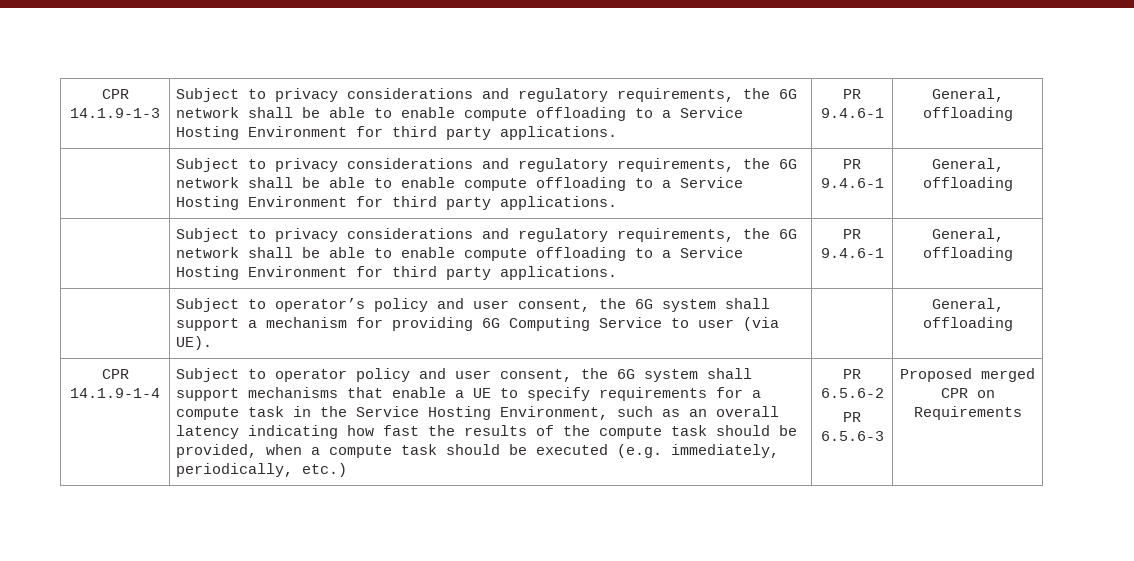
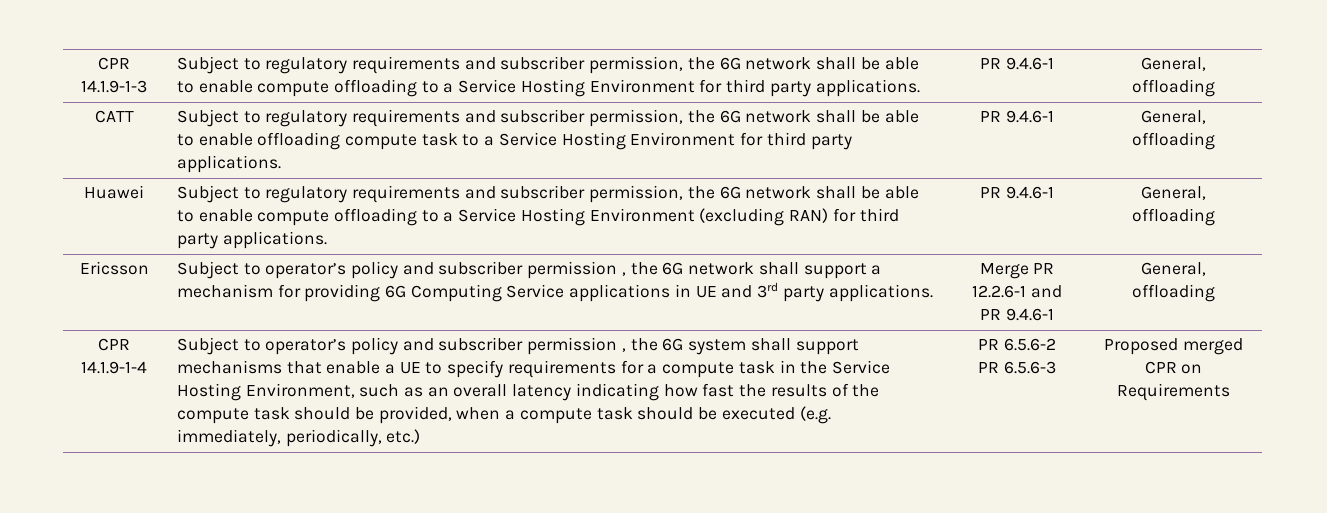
- CPR 14.1.9-1-3 | Subject to privacy considerations and regulatory requirements, the 6G network shall be able to enable compute offloading to a Service Hosting Environment for third party applications. | PR 9.4.6-1 | General, offloading
- | Subject to privacy considerations and regulatory requirements, the 6G network shall be able to enable compute offloading to a Service Hosting Environment for third party applications. | PR 9.4.6-1 | General, offloading
- | Subject to privacy considerations and regulatory requirements, the 6G network shall be able to enable compute offloading to a Service Hosting Environment for third party applications. | PR 9.4.6-1 | General, offloading
- | Subject to operator’s policy and user consent, the 6G system shall support a mechanism for providing 6G Computing Service to user (via UE). | | General, offloading
+ CPR 14.1.9-1-3 | Subject to regulatory requirements and subscriber permission, the 6G network shall be able to enable compute offloading to a Service Hosting Environment for third party applications. | PR 9.4.6-1 | General, offloading
+ CATT | Subject to regulatory requirements and subscriber permission, the 6G network shall be able to enable offloading compute task to a Service Hosting Environment for third party applications. | PR 9.4.6-1 | General, offloading
+ Huawei | Subject to regulatory requirements and subscriber permission, the 6G network shall be able to enable compute offloading to a Service Hosting Environment (excluding RAN) for third party applications. | PR 9.4.6-1 | General, offloading
+ Ericsson | Subject to operator’s policy and subscriber permission , the 6G network shall support a mechanism for providing 6G Computing Service applications in UE and 3rd party applications. | Merge PR 12.2.6-1 and PR 9.4.6-1 | General, offloading
- Subject to operator policy and user consent, the 6G system shall support mechanisms that enable a UE to specify requirements for a compute task in the Service Hosting Environment, such as an overall latency indicating how fast the results of the compute task should be provided, when a compute task should be executed (e.g. immediately, periodically, etc.)
+ Subject to operator’s policy and subscriber permission , the 6G system shall support mechanisms that enable a UE to specify requirements for a compute task in the Service Hosting Environment, such as an overall latency indicating how fast the results of the compute task should be provided, when a compute task should be executed (e.g. immediately, periodically, etc.)

